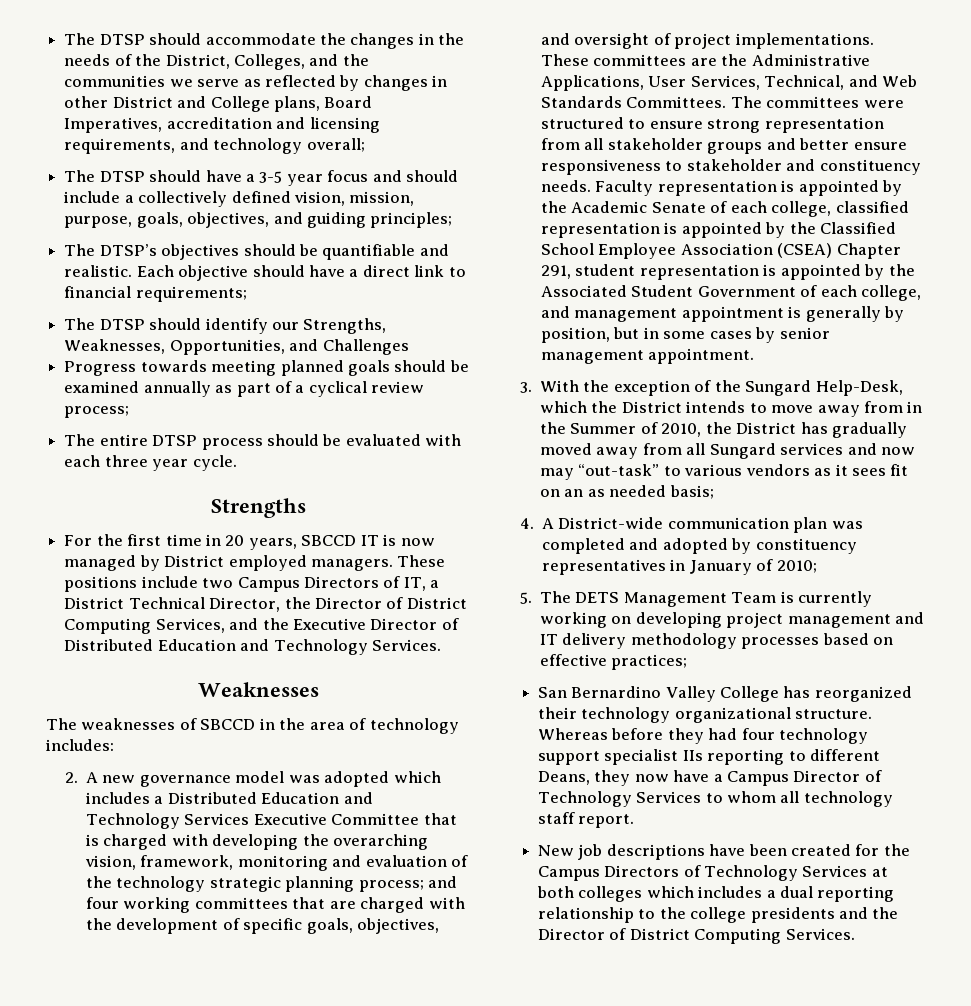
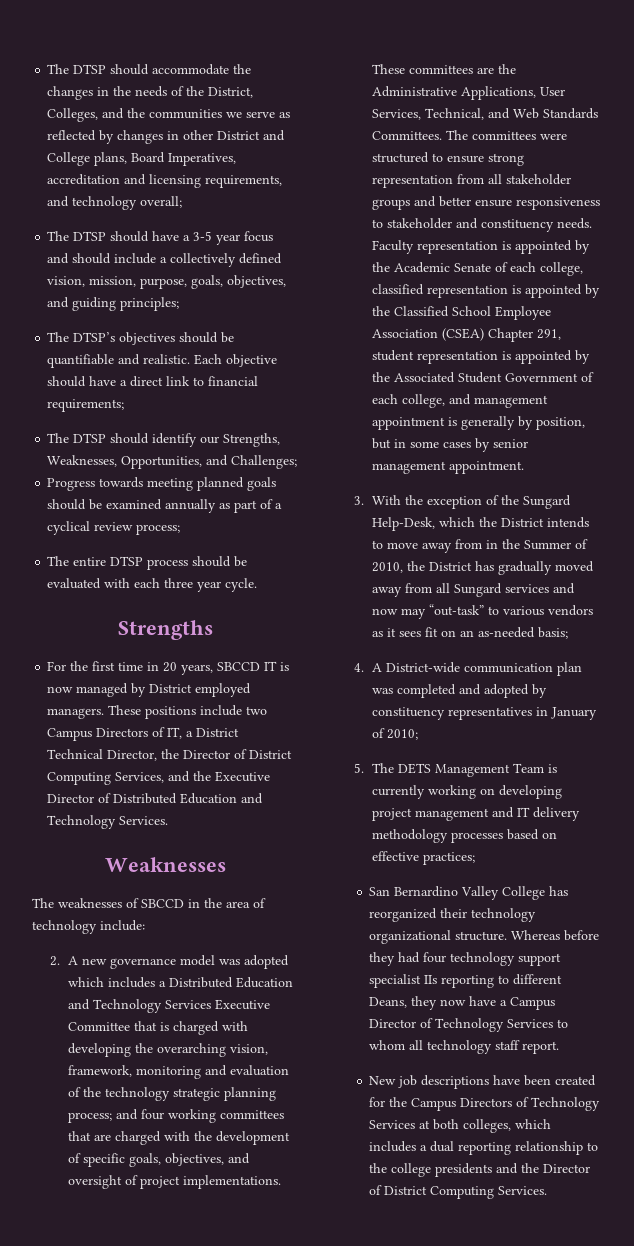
- The DTSP should identify our Strengths, Weaknesses, Opportunities, and Challenges
+ The DTSP should identify our Strengths, Weaknesses, Opportunities, and Challenges;
- The weaknesses of SBCCD in the area of technology includes:
+ The weaknesses of SBCCD in the area of technology include:
- 3. With the exception of the Sungard Help-Desk, which the District intends to move away from in the Summer of 2010, the District has gradually moved away from all Sungard services and now may “out-task” to various vendors as it sees fit on an as needed basis;
+ 3. With the exception of the Sungard Help-Desk, which the District intends to move away from in the Summer of 2010, the District has gradually moved away from all Sungard services and now may “out-task” to various vendors as it sees fit on an as-needed basis;
- New job descriptions have been created for the Campus Directors of Technology Services at both colleges which includes a dual reporting relationship to the college presidents and the Director of District Computing Services.
+ New job descriptions have been created for the Campus Directors of Technology Services at both colleges, which includes a dual reporting relationship to the college presidents and the Director of District Computing Services.

